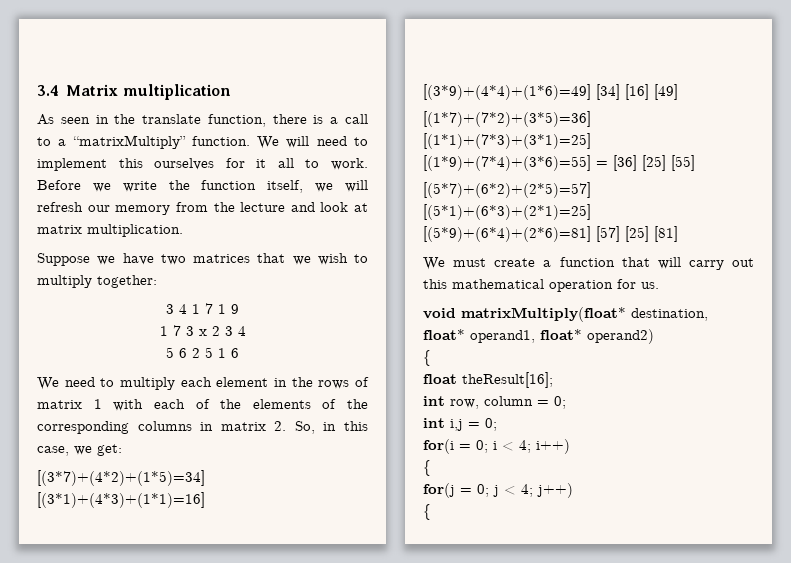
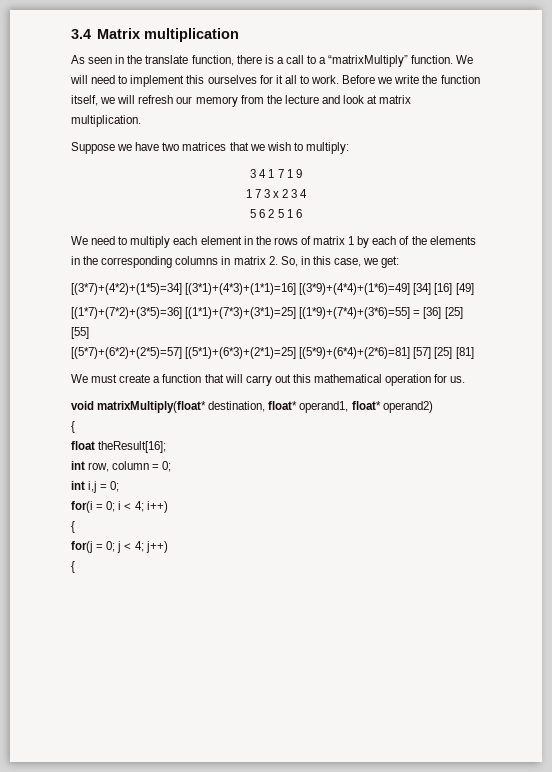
- Suppose we have two matrices that we wish to multiply together:
+ Suppose we have two matrices that we wish to multiply:
- We need to multiply each element in the rows of matrix 1 with each of the elements of the corresponding columns in matrix 2. So, in this case, we get:
+ We need to multiply each element in the rows of matrix 1 by each of the elements in the corresponding columns in matrix 2. So, in this case, we get:

